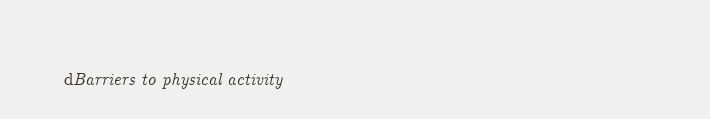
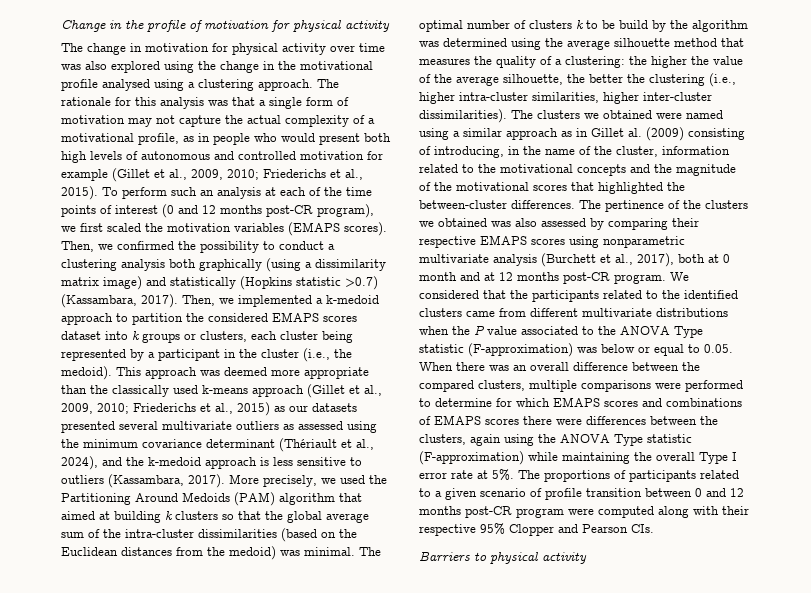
- dBarriers to physical activity
+ Change in the profile of motivation for physical activity
+ The change in motivation for physical activity over time was also explored using the change in the motivational profile analysed using a clustering approach. The rationale for this analysis was that a single form of motivation may not capture the actual complexity of a motivational profile, as in people who would present both high levels of autonomous and controlled motivation for example (Gillet et al., 2009, 2010; Friederichs et al., 2015). To perform such an analysis at each of the time points of interest (0 and 12 months post-CR program), we first scaled the motivation variables (EMAPS scores). Then, we confirmed the possibility to conduct a clustering analysis both graphically (using a dissimilarity matrix image) and statistically (Hopkins statistic >0.7) (Kassambara, 2017). Then, we implemented a k-medoid approach to partition the considered EMAPS scores dataset into k groups or clusters, each cluster being represented by a participant in the cluster (i.e., the medoid). This approach was deemed more appropriate than the classically used k-means approach (Gillet et al., 2009, 2010; Friederichs et al., 2015) as our datasets presented several multivariate outliers as assessed using the minimum covariance determinant (Thériault et al., 2024), and the k-medoid approach is less sensitive to outliers (Kassambara, 2017). More precisely, we used the Partitioning Around Medoids (PAM) algorithm that aimed at building k clusters so that the global average sum of the intra-cluster dissimilarities (based on the Euclidean distances from the medoid) was minimal. The optimal number of clusters k to be build by the algorithm was determined using the average silhouette method that measures the quality of a clustering: the higher the value of the average silhouette, the better the clustering (i.e., higher intra-cluster similarities, higher inter-cluster dissimilarities). The clusters we obtained were named using a similar approach as in Gillet al. (2009) consisting of introducing, in the name of the cluster, information related to the motivational concepts and the magnitude of the motivational scores that highlighted the between-cluster differences. The pertinence of the clusters we obtained was also assessed by comparing their respective EMAPS scores using nonparametric multivariate analysis (Burchett et al., 2017), both at 0 month and at 12 months post-CR program. We considered that the participants related to the identified clusters came from different multivariate distributions when the P value associated to the ANOVA Type statistic (F-approximation) was below or equal to 0.05. When there was an overall difference between the compared clusters, multiple comparisons were performed to determine for which EMAPS scores and combinations of EMAPS scores there were differences between the clusters, again using the ANOVA Type statistic (F-approximation) while maintaining the overall Type I error rate at 5%. The proportions of participants related to a given scenario of profile transition between 0 and 12 months post-CR program were computed along with their respective 95% Clopper and Pearson CIs.
+ Barriers to physical activity

